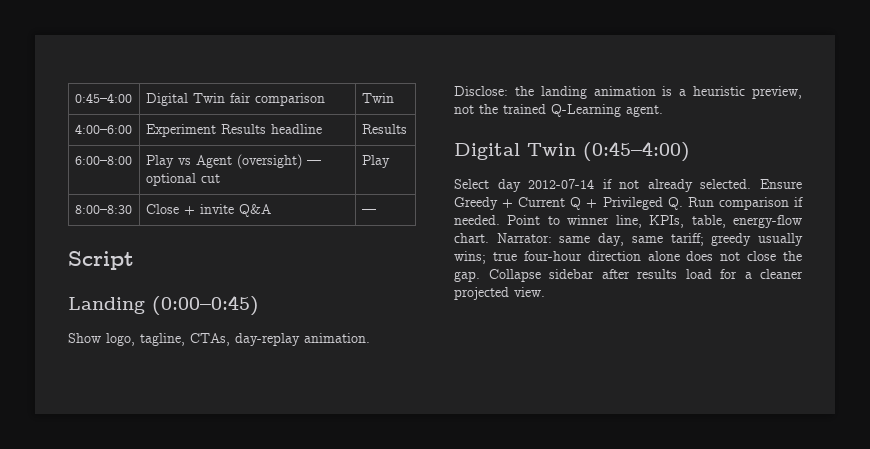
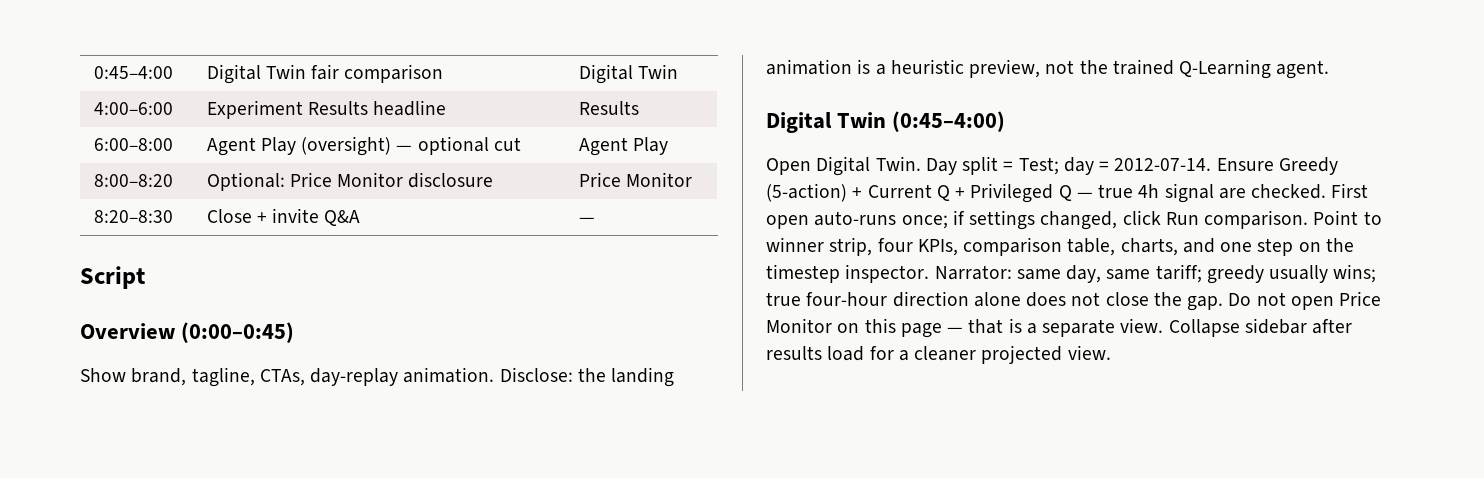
- 0:45–4:00 | Digital Twin fair comparison | Twin
+ 0:45–4:00 | Digital Twin fair comparison | Digital Twin
- 6:00–8:00 | Play vs Agent (oversight) — optional cut | Play
+ 6:00–8:00 | Agent Play (oversight) — optional cut | Agent Play
- 8:00–8:30 | Close + invite Q&A | —
+ 8:00–8:20 | Optional: Price Monitor disclosure | Price Monitor
+ 8:20–8:30 | Close + invite Q&A | —
- Landing (0:00–0:45)
+ Overview (0:00–0:45)
- Show logo, tagline, CTAs, day-replay animation.
+ Show brand, tagline, CTAs, day-replay animation.
- Select day 2012-07-14 if not already selected.
+ Open Digital Twin. Day split = Test; day = 2012-07-14.
- Ensure Greedy + Current Q + Privileged Q. Run comparison if needed. Point to winner line, KPIs, table, energy-flow chart.
+ Ensure Greedy (5-action) + Current Q + Privileged Q — true 4h signal are checked. First open auto-runs once; if settings changed, click Run comparison. Point to winner strip, four KPIs, comparison table, charts, and one step on the timestep inspector.
+ Do not open Price Monitor on this page — that is a separate view.

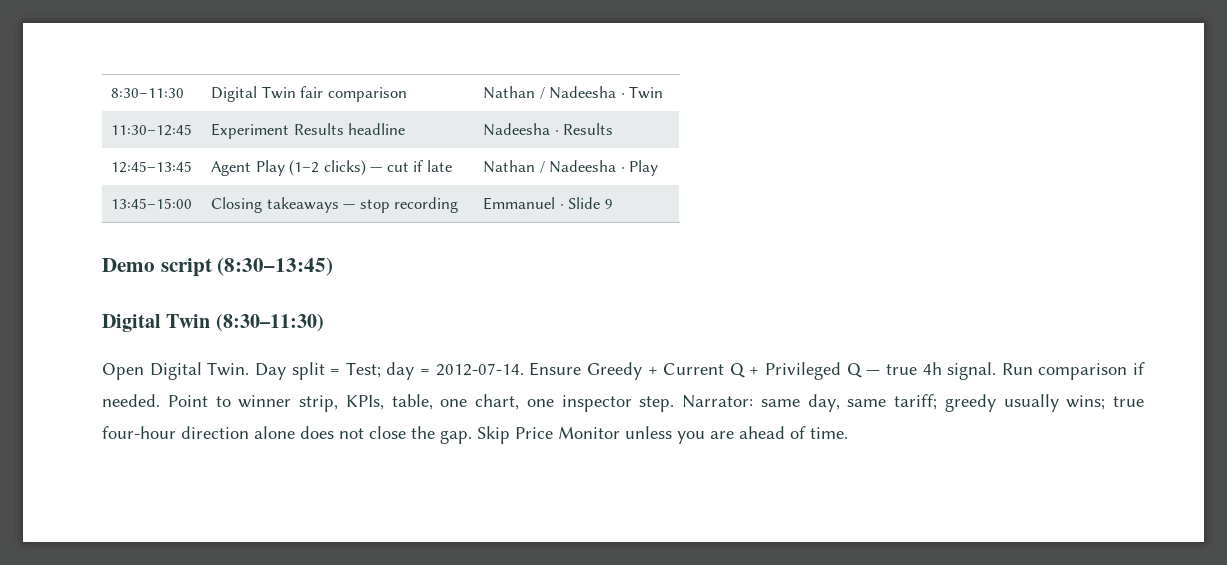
- 0:45–4:00 | Digital Twin fair comparison | Digital Twin
+ 8:30–11:30 | Digital Twin fair comparison | Nathan / Nadeesha · Twin
- 4:00–6:00 | Experiment Results headline | Results
+ 11:30–12:45 | Experiment Results headline | Nadeesha · Results
- 6:00–8:00 | Agent Play (oversight) — optional cut | Agent Play
- 8:00–8:20 | Optional: Price Monitor disclosure | Price Monitor
- 8:20–8:30 | Close + invite Q&A | —
- Script
- Overview (0:00–0:45)
- Show brand, tagline, CTAs, day-replay animation. Disclose: the landing animation is a heuristic preview, not the trained Q-Learning agent.
- Digital Twin (0:45–4:00)
+ 12:45–13:45 | Agent Play (1–2 clicks) — cut if late | Nathan / Nadeesha · Play
+ 13:45–15:00 | Closing takeaways — stop recording | Emmanuel · Slide 9
+ Demo script (8:30–13:45)
+ Digital Twin (8:30–11:30)
- Ensure Greedy (5-action) + Current Q + Privileged Q — true 4h signal are checked. First open auto-runs once; if settings changed, click Run comparison. Point to winner strip, four KPIs, comparison table, charts, and one step on the timestep inspector.
+ Ensure Greedy + Current Q + Privileged Q — true 4h signal. Run comparison if needed. Point to winner strip, KPIs, table, one chart, one inspector step.
- Do not open Price Monitor on this page — that is a separate view. Collapse sidebar after results load for a cleaner projected view.
+ Skip Price Monitor unless you are ahead of time.

